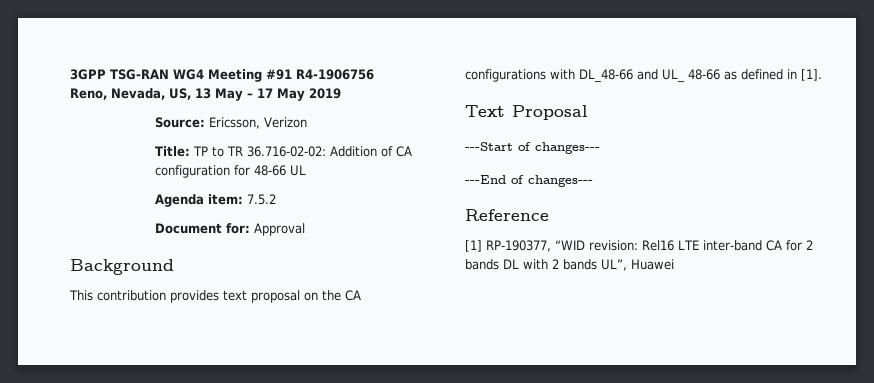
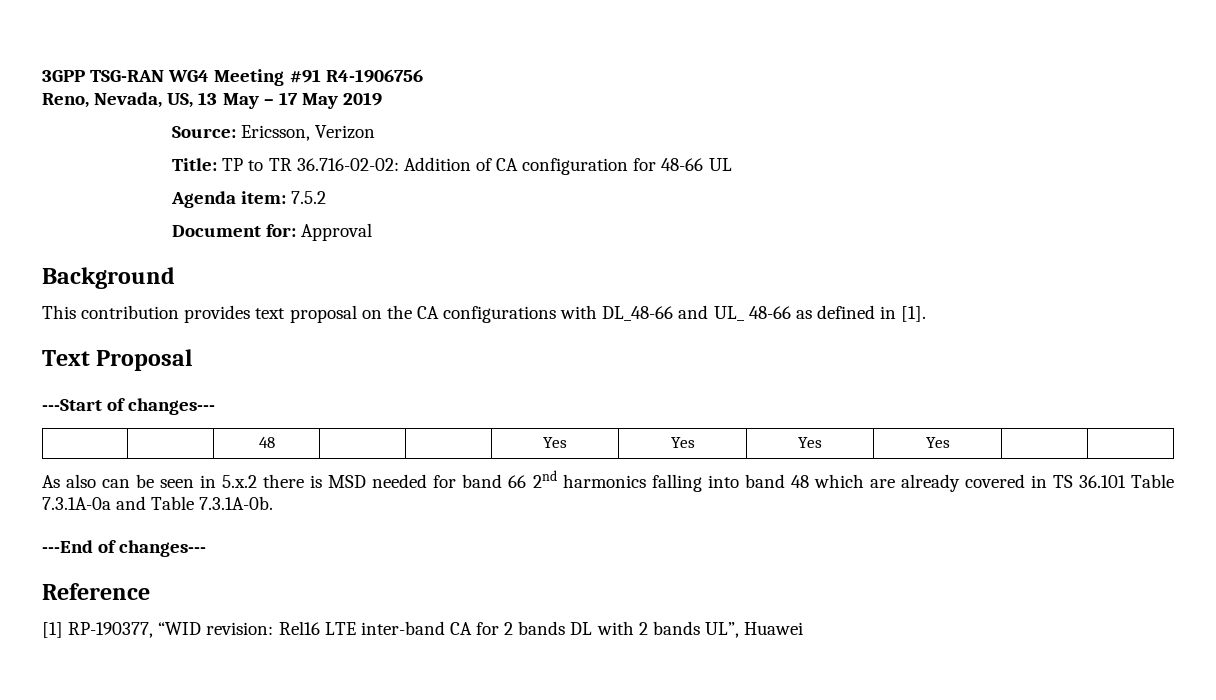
+ | | 48 | | | Yes | Yes | Yes | Yes | |
+ As also can be seen in 5.x.2 there is MSD needed for band 66 2nd harmonics falling into band 48 which are already covered in TS 36.101 Table 7.3.1A-0a and Table 7.3.1A-0b.

